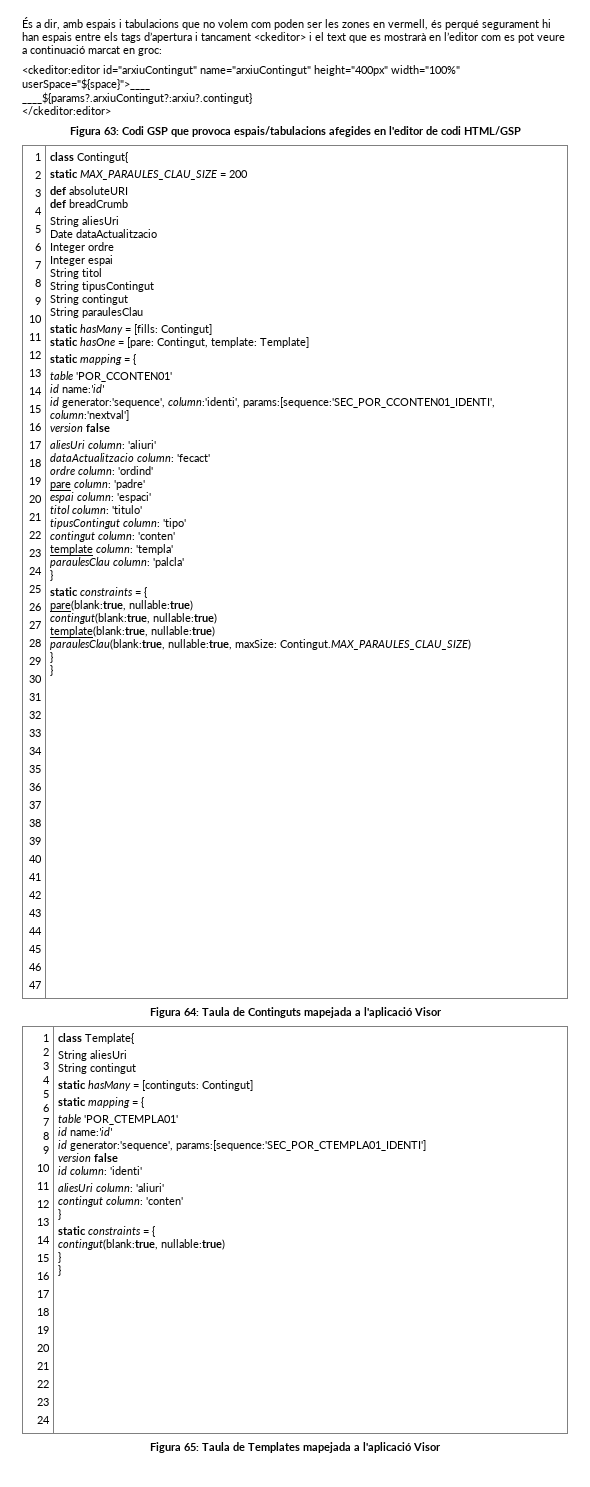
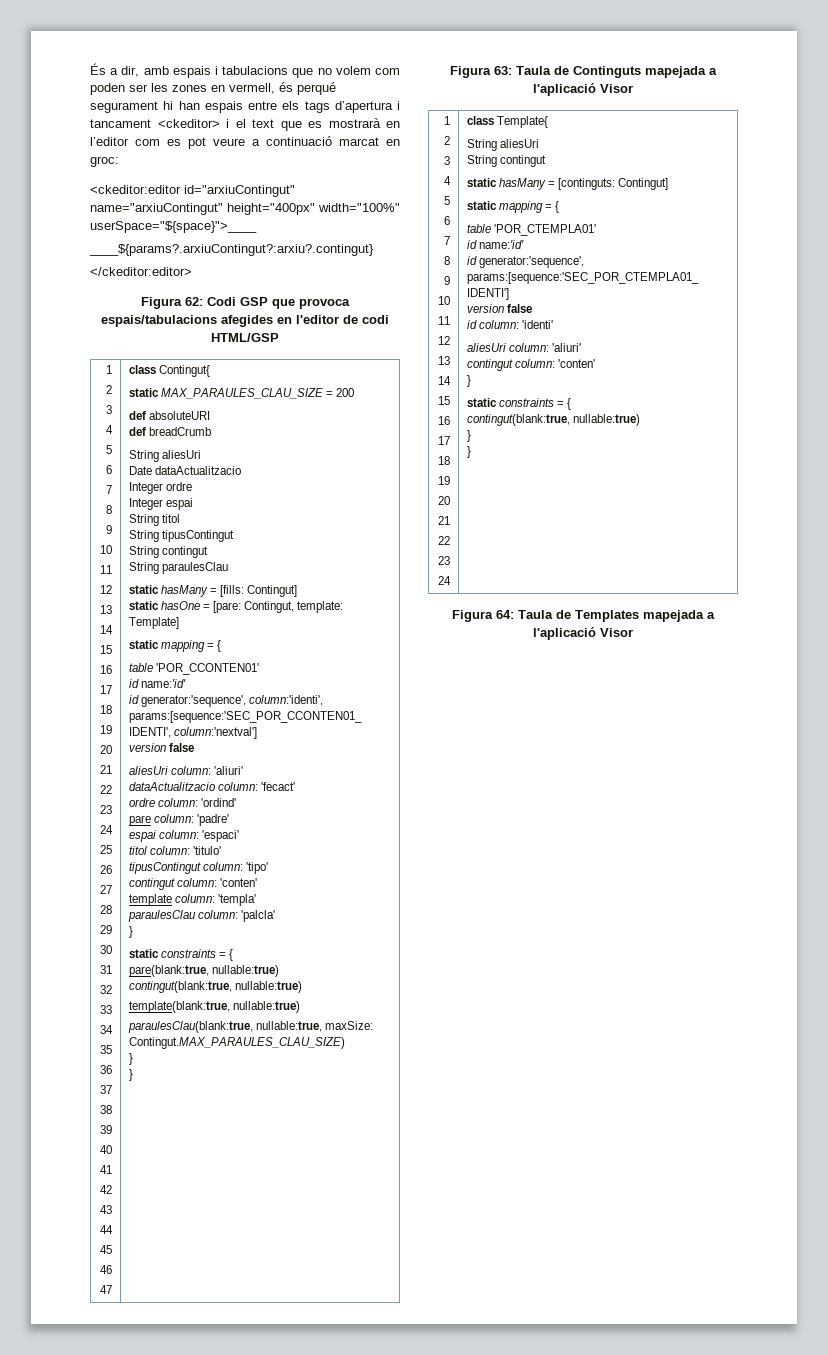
- Figura 63: Codi GSP que provoca espais/tabulacions afegides en l'editor de codi HTML/GSP
+ Figura 62: Codi GSP que provoca espais/tabulacions afegides en l'editor de codi HTML/GSP
- Figura 64: Taula de Continguts mapejada a l'aplicació Visor
+ Figura 63: Taula de Continguts mapejada a l'aplicació Visor
- Figura 65: Taula de Templates mapejada a l'aplicació Visor
+ Figura 64: Taula de Templates mapejada a l'aplicació Visor

